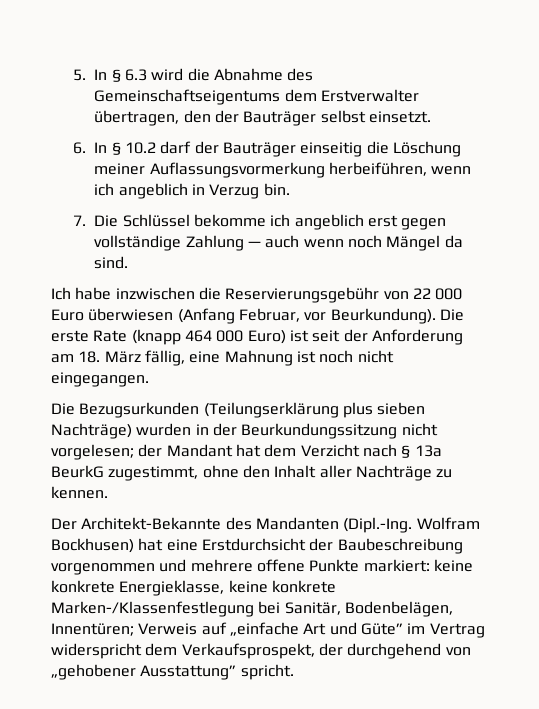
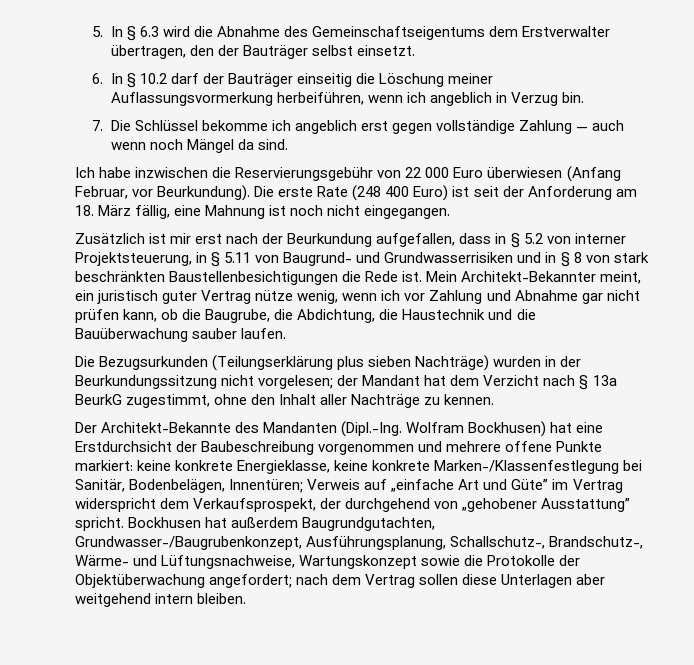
- Die erste Rate (knapp 464 000 Euro) ist seit der Anforderung am 18. März fällig, eine Mahnung ist noch nicht eingegangen.
+ Die erste Rate (248 400 Euro) ist seit der Anforderung am 18. März fällig, eine Mahnung ist noch nicht eingegangen.
+ Zusätzlich ist mir erst nach der Beurkundung aufgefallen, dass in § 5.2 von interner Projektsteuerung, in § 5.11 von Baugrund- und Grundwasserrisiken und in § 8 von stark beschränkten Baustellenbesichtigungen die Rede ist. Mein Architekt-Bekannter meint, ein juristisch guter Vertrag nütze wenig, wenn ich vor Zahlung und Abnahme gar nicht prüfen kann, ob die Baugrube, die Abdichtung, die Haustechnik und die Bauüberwachung sauber laufen.
+ Bockhusen hat außerdem Baugrundgutachten, Grundwasser-/Baugrubenkonzept, Ausführungsplanung, Schallschutz-, Brandschutz-, Wärme- und Lüftungsnachweise, Wartungskonzept sowie die Protokolle der Objektüberwachung angefordert; nach dem Vertrag sollen diese Unterlagen aber weitgehend intern bleiben.

